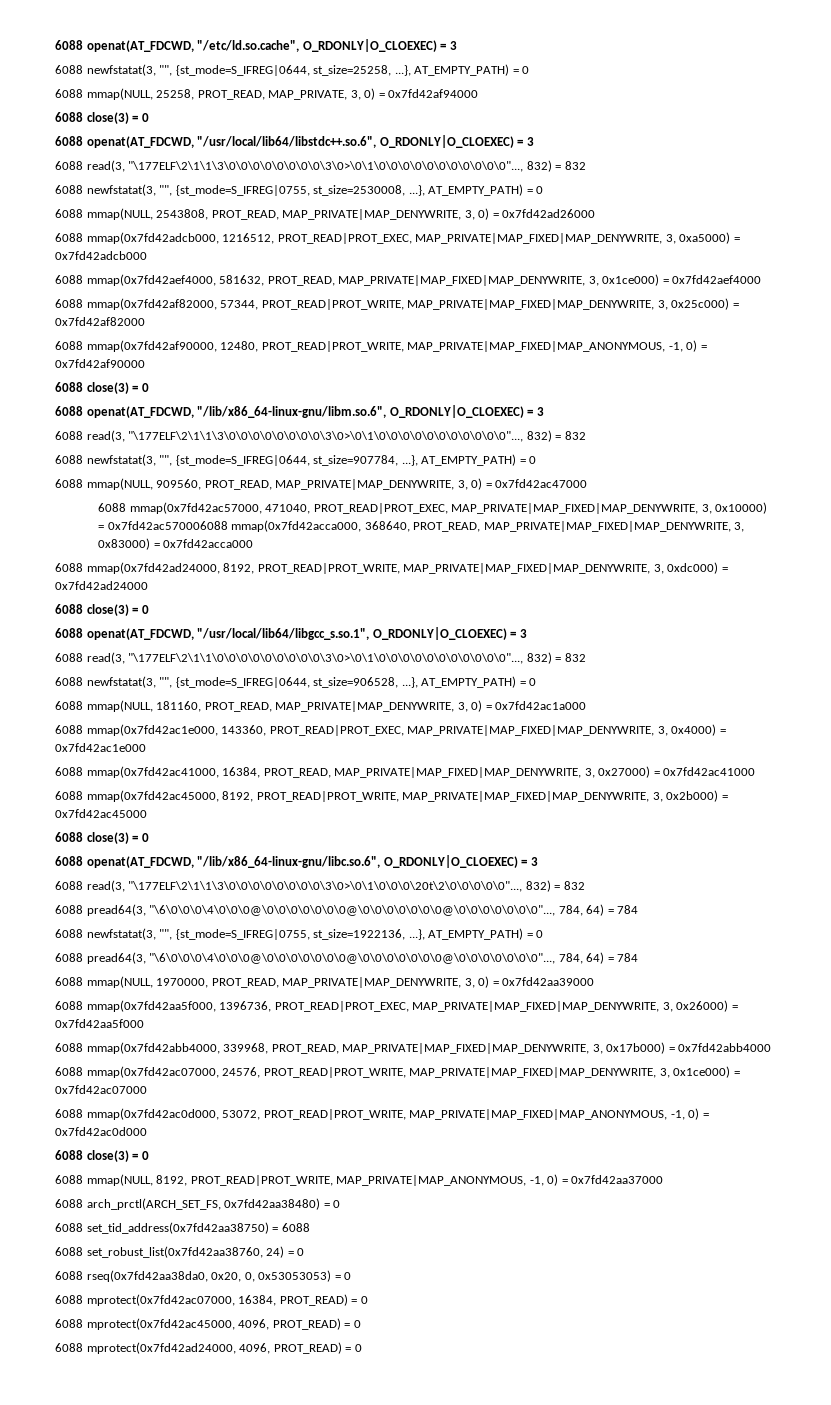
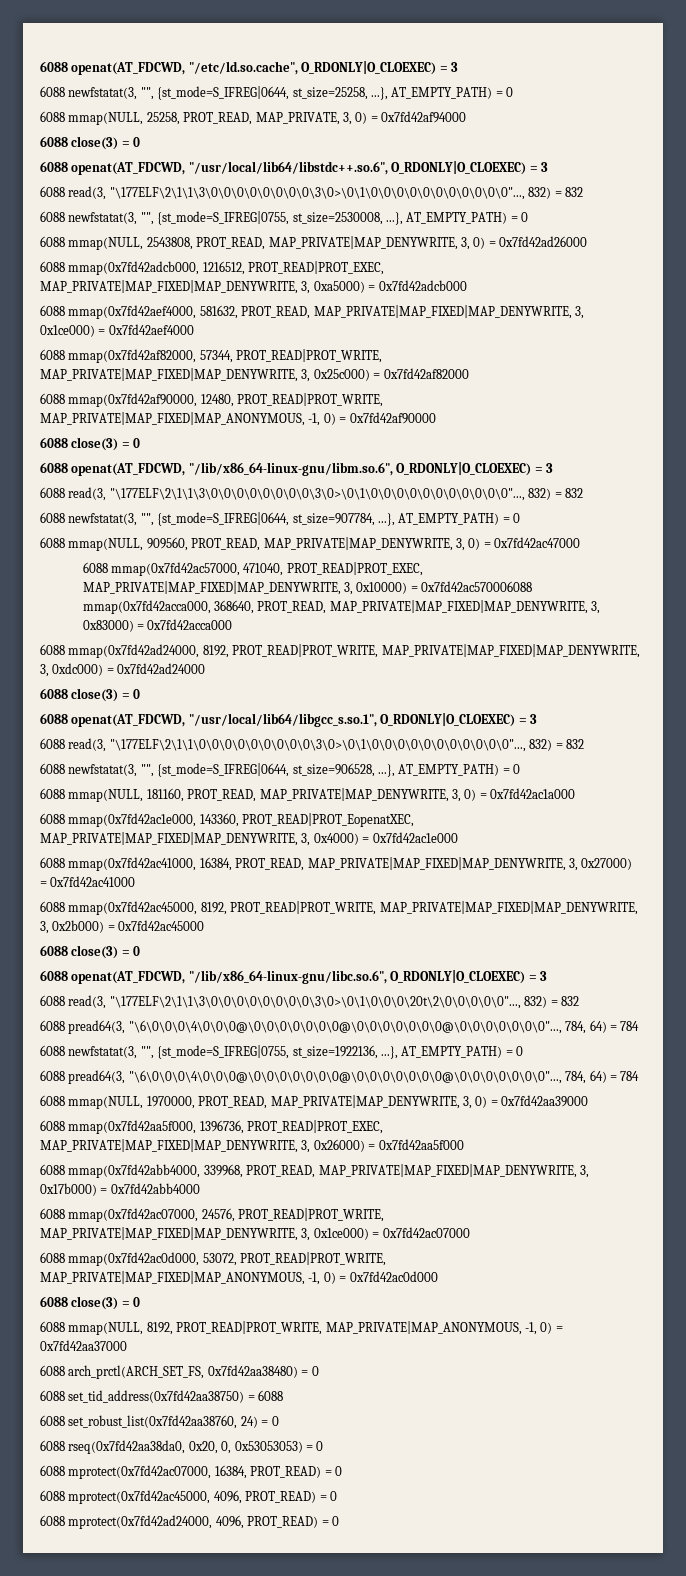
- 6088 mmap(0x7fd42ac1e000, 143360, PROT_READ|PROT_EXEC, MAP_PRIVATE|MAP_FIXED|MAP_DENYWRITE, 3, 0x4000) = 0x7fd42ac1e000
+ 6088 mmap(0x7fd42ac1e000, 143360, PROT_READ|PROT_EopenatXEC, MAP_PRIVATE|MAP_FIXED|MAP_DENYWRITE, 3, 0x4000) = 0x7fd42ac1e000

